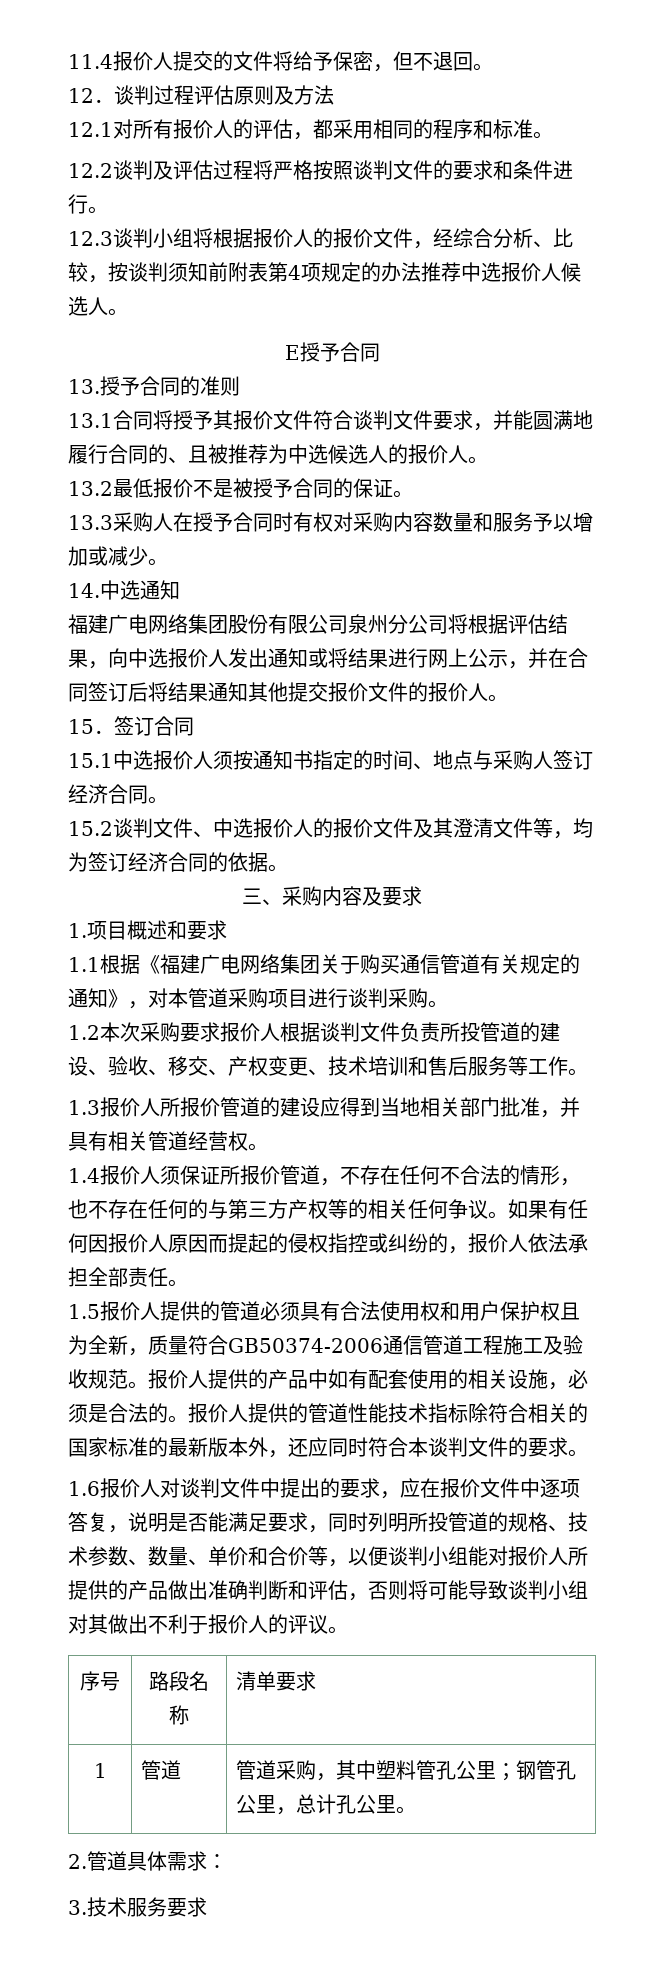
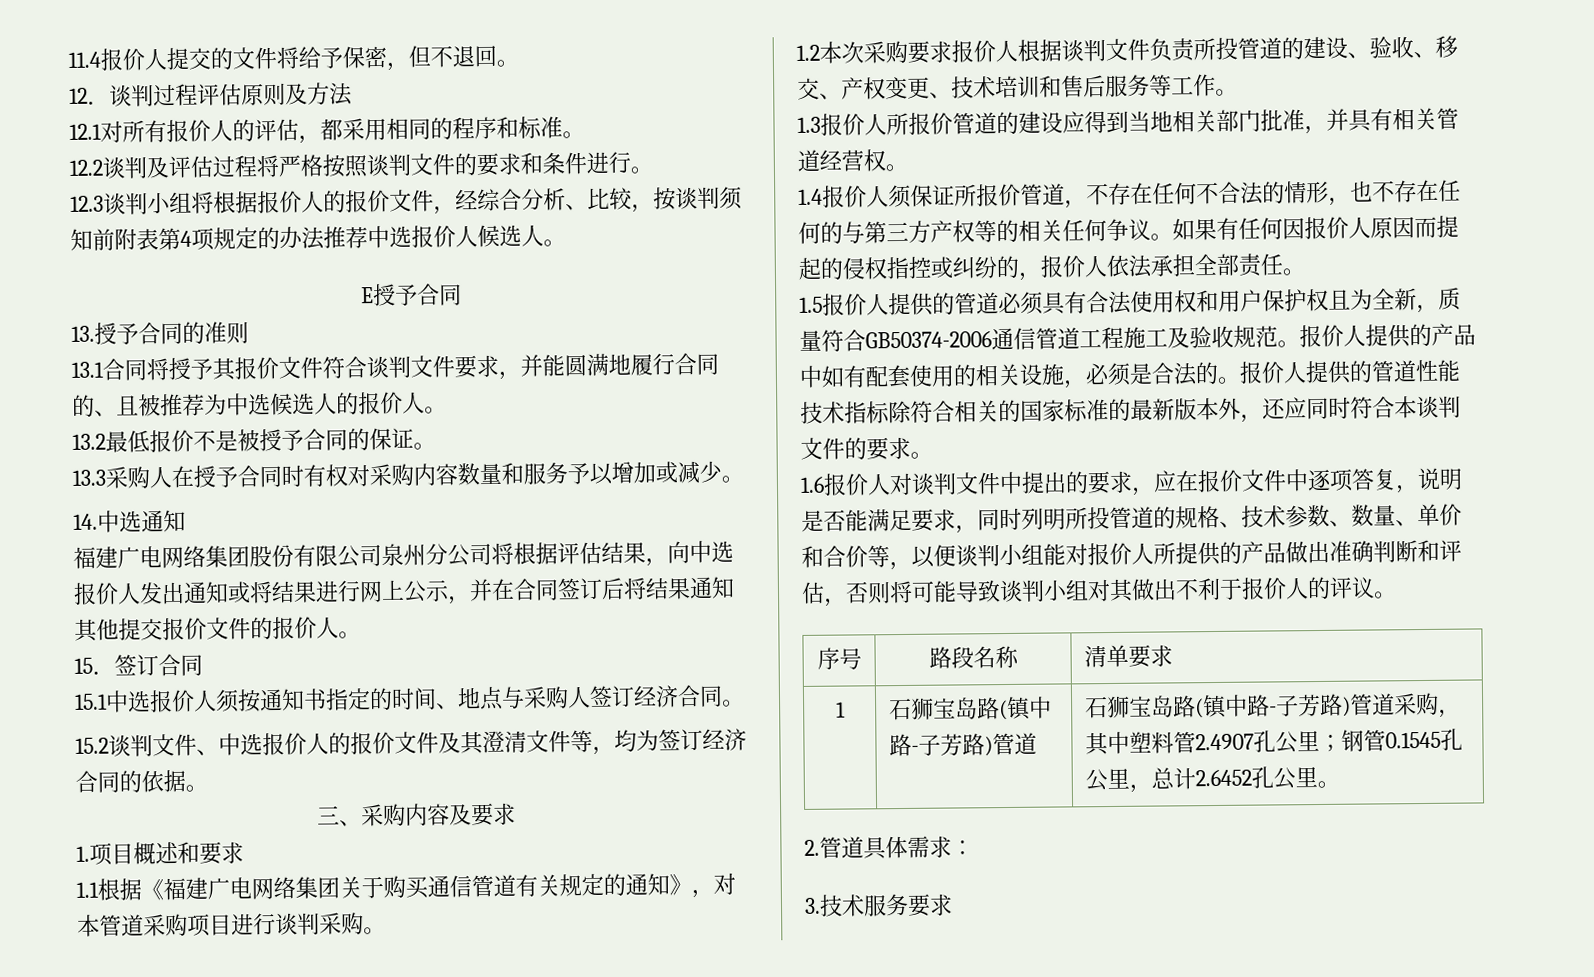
- 1 | 管道 | 管道采购，其中塑料管孔公里；钢管孔公里，总计孔公里。
+ 1 | 石狮宝岛路(镇中路-子芳路)管道 | 石狮宝岛路(镇中路-子芳路)管道采购，其中塑料管2.4907孔公里；钢管0.1545孔公里，总计2.6452孔公里。

